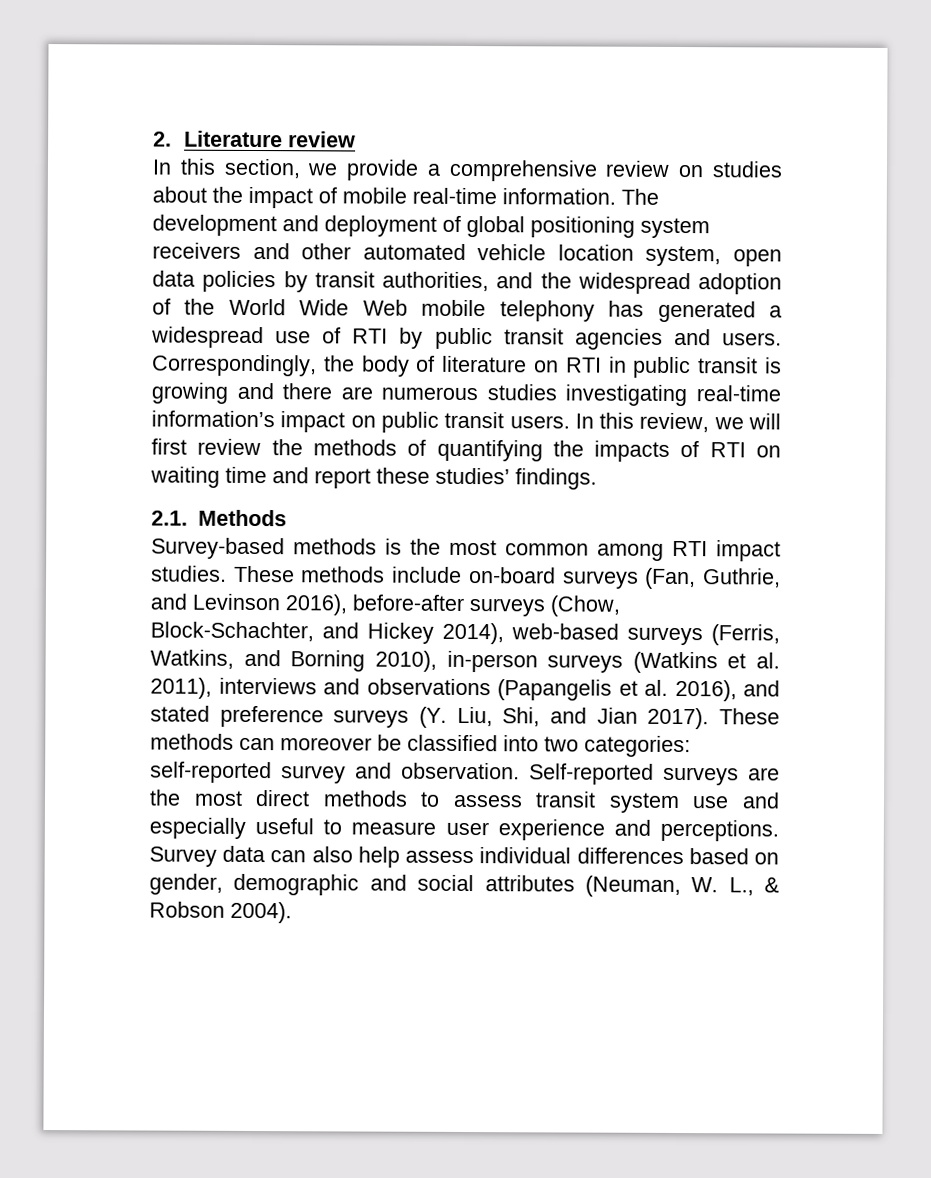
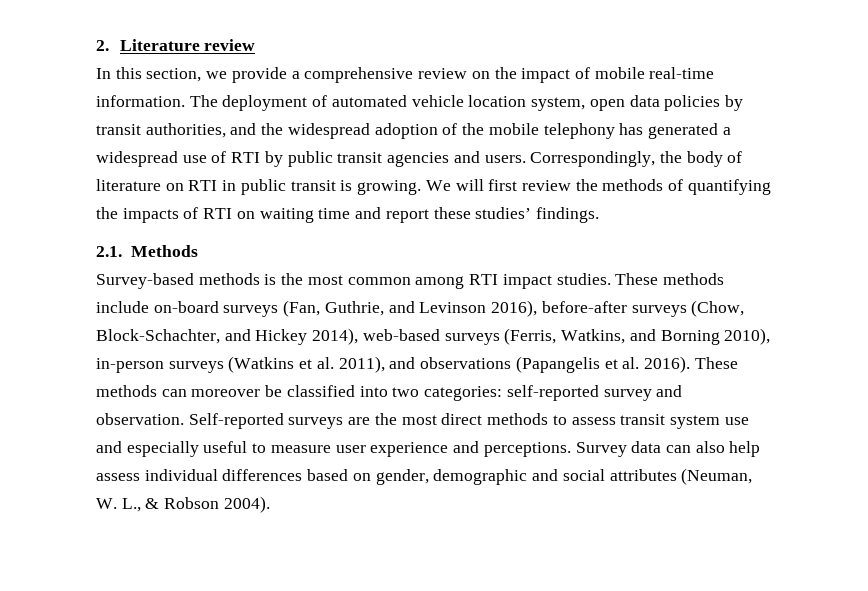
- In this section, we provide a comprehensive review on studies about the impact of mobile real-time information.
+ In this section, we provide a comprehensive review on the impact of mobile real-time information.
- The development and deployment of global positioning system receivers and other automated vehicle location system, open data policies by transit authorities, and the widespread adoption of the World Wide Web mobile telephony has generated a widespread use of RTI by public transit agencies and users.
+ The deployment of automated vehicle location system, open data policies by transit authorities, and the widespread adoption of the mobile telephony has generated a widespread use of RTI by public transit agencies and users.
- Correspondingly, the body of literature on RTI in public transit is growing and there are numerous studies investigating real-time information’s impact on public transit users. In this review, we will first review the methods of quantifying the impacts of RTI on waiting time and report these studies’ findings.
+ Correspondingly, the body of literature on RTI in public transit is growing. We will first review the methods of quantifying the impacts of RTI on waiting time and report these studies’ findings.
- These methods include on-board surveys (Fan, Guthrie, and Levinson 2016), before-after surveys (Chow, Block-Schachter, and Hickey 2014), web-based surveys (Ferris, Watkins, and Borning 2010), in-person surveys (Watkins et al. 2011), interviews and observations (Papangelis et al. 2016), and stated preference surveys (Y. Liu, Shi, and Jian 2017).
+ These methods include on-board surveys (Fan, Guthrie, and Levinson 2016), before-after surveys (Chow, Block-Schachter, and Hickey 2014), web-based surveys (Ferris, Watkins, and Borning 2010), in-person surveys (Watkins et al. 2011), and observations (Papangelis et al. 2016).

